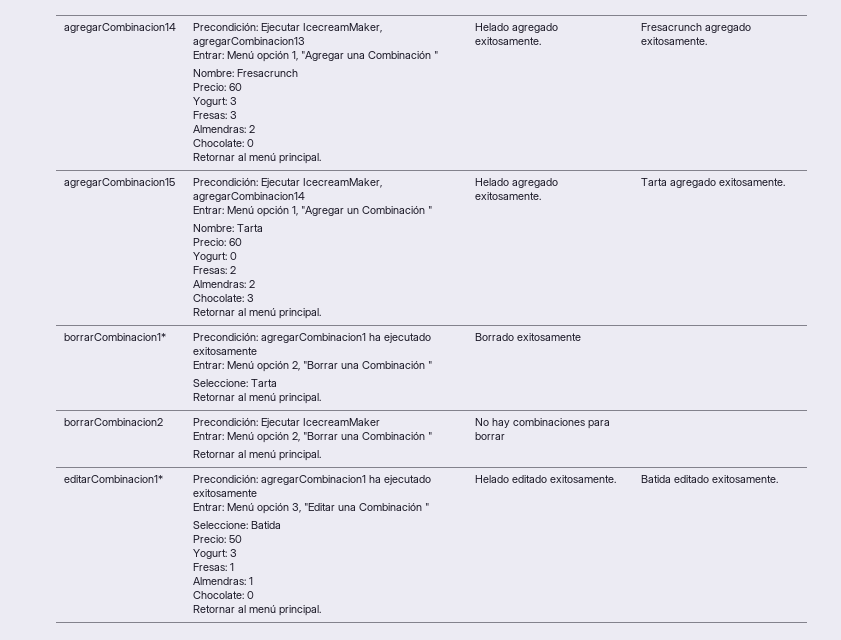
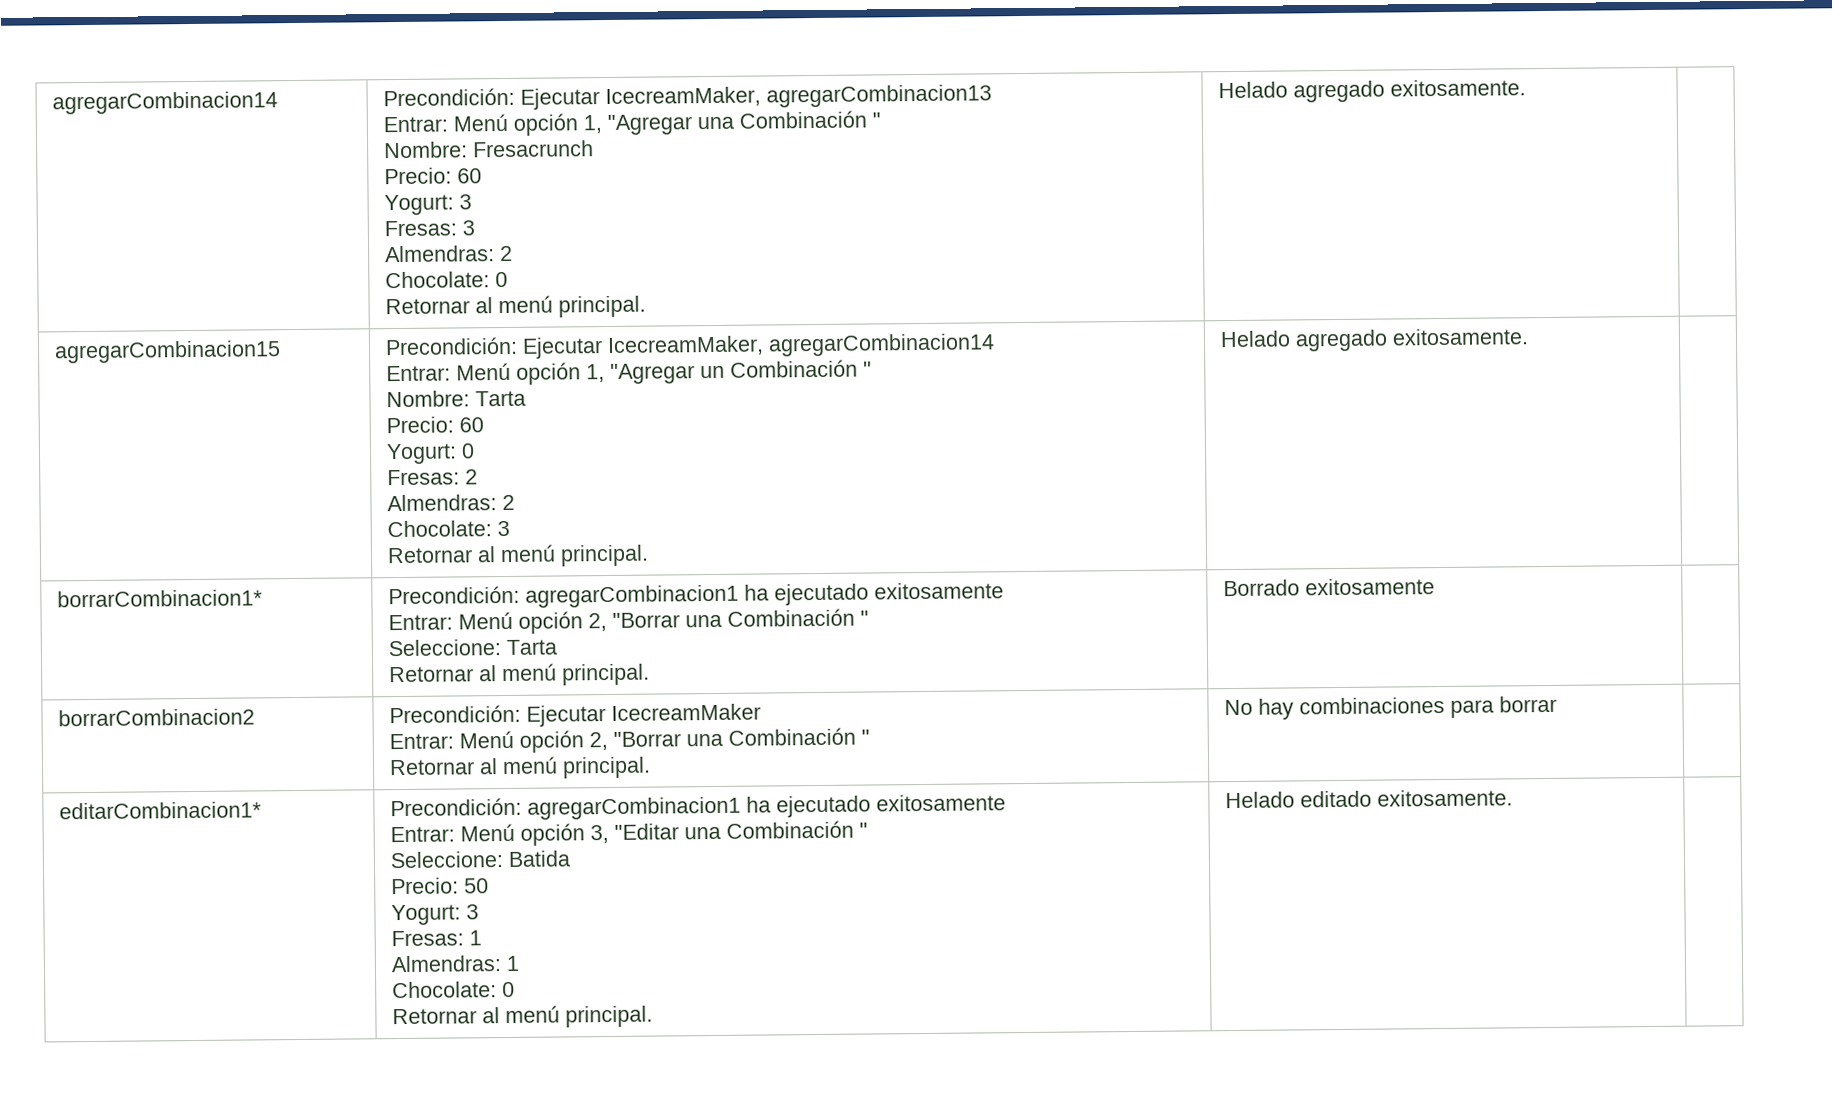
  agregarCombinacion14 | Precondición: Ejecutar IcecreamMaker, agregarCombinacion13
  Entrar: Menú opción 1, "Agregar una Combinación "
  Nombre: Fresacrunch
  Precio: 60
  Yogurt: 3
  Fresas: 3
  Almendras: 2
  Chocolate: 0
- Retornar al menú principal. | Helado agregado exitosamente. | Fresacrunch agregado exitosamente.
+ Retornar al menú principal. | Helado agregado exitosamente. |
  agregarCombinacion15 | Precondición: Ejecutar IcecreamMaker, agregarCombinacion14
  Entrar: Menú opción 1, "Agregar un Combinación "
  Nombre: Tarta
  Precio: 60
  Yogurt: 0
  Fresas: 2
  Almendras: 2
  Chocolate: 3
- Retornar al menú principal. | Helado agregado exitosamente. | Tarta agregado exitosamente.
+ Retornar al menú principal. | Helado agregado exitosamente. |
  editarCombinacion1* | Precondición: agregarCombinacion1 ha ejecutado exitosamente
  Entrar: Menú opción 3, "Editar una Combinación "
  Seleccione: Batida
  Precio: 50
  Yogurt: 3
  Fresas: 1
  Almendras: 1
  Chocolate: 0
- Retornar al menú principal. | Helado editado exitosamente. | Batida editado exitosamente.
+ Retornar al menú principal. | Helado editado exitosamente. |

